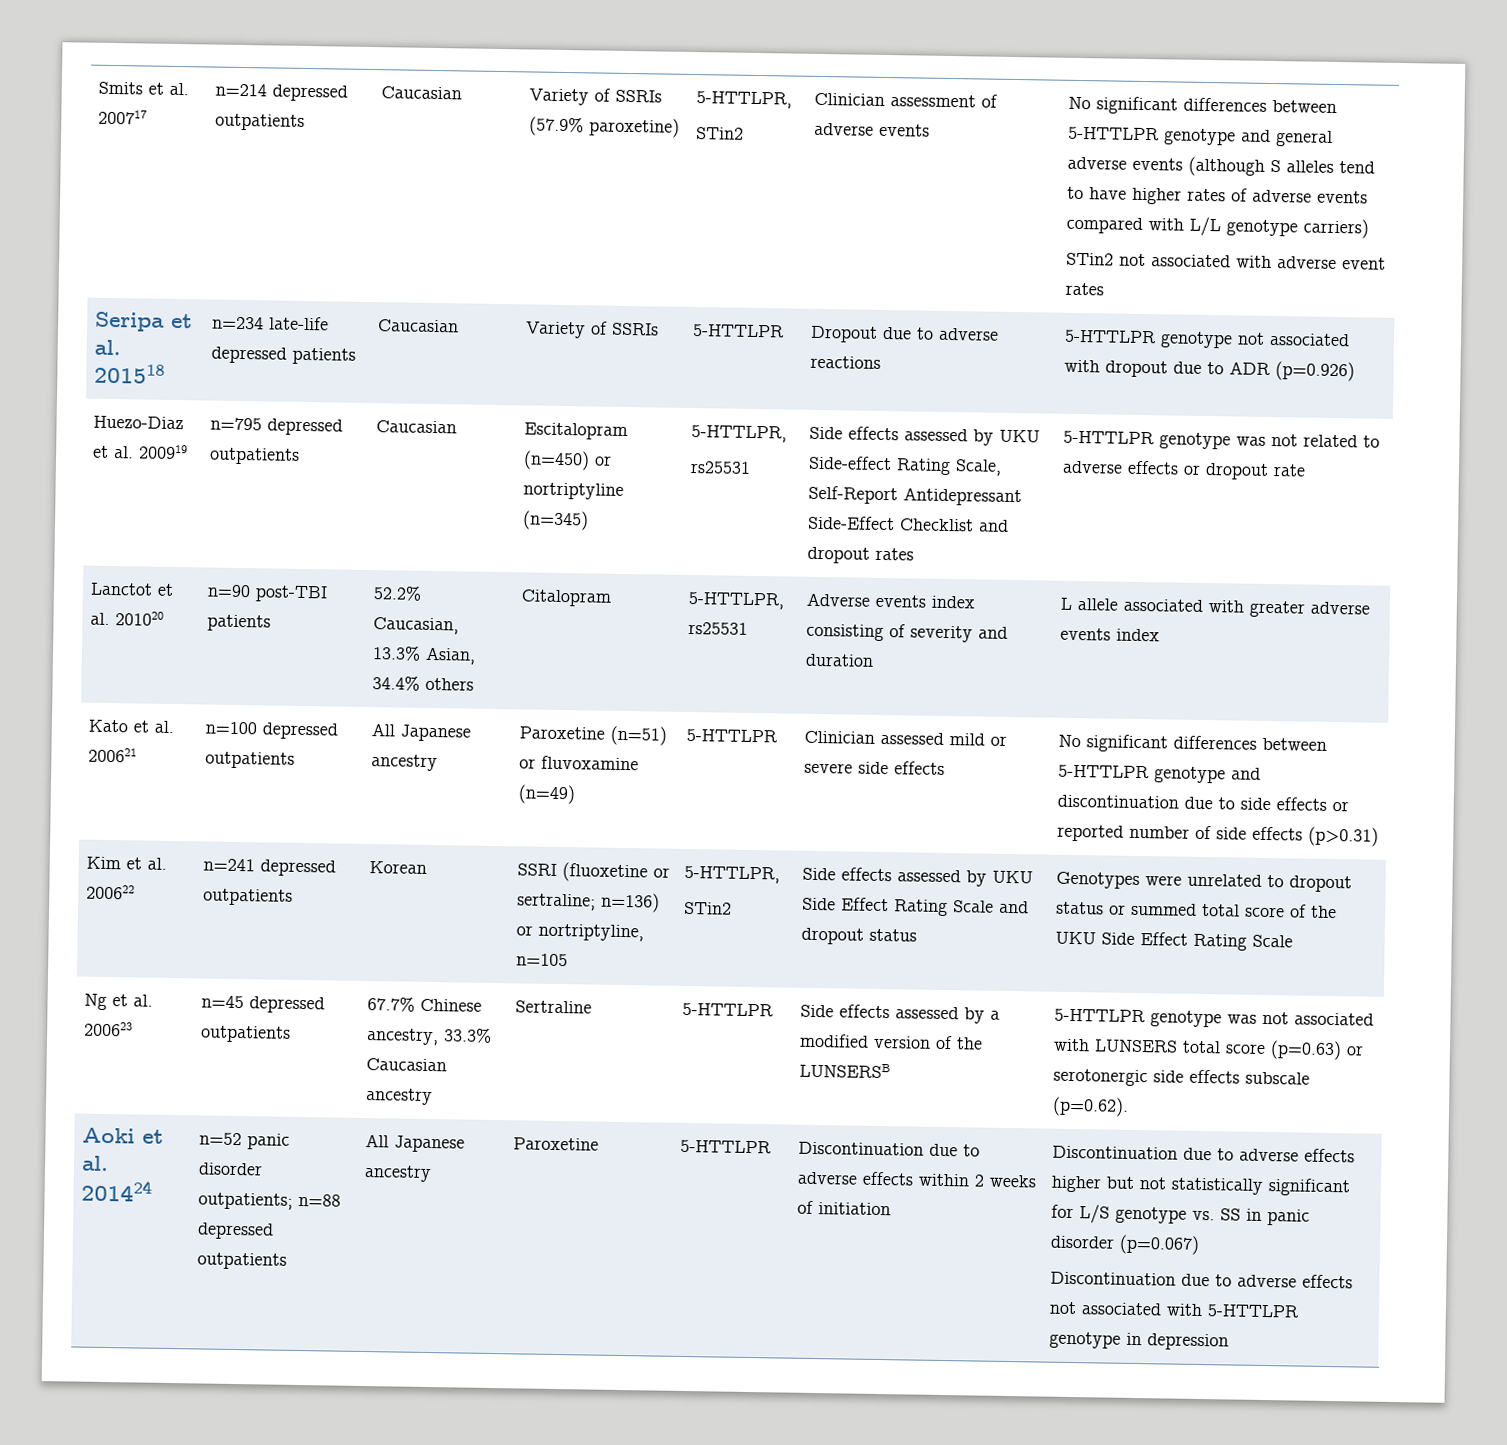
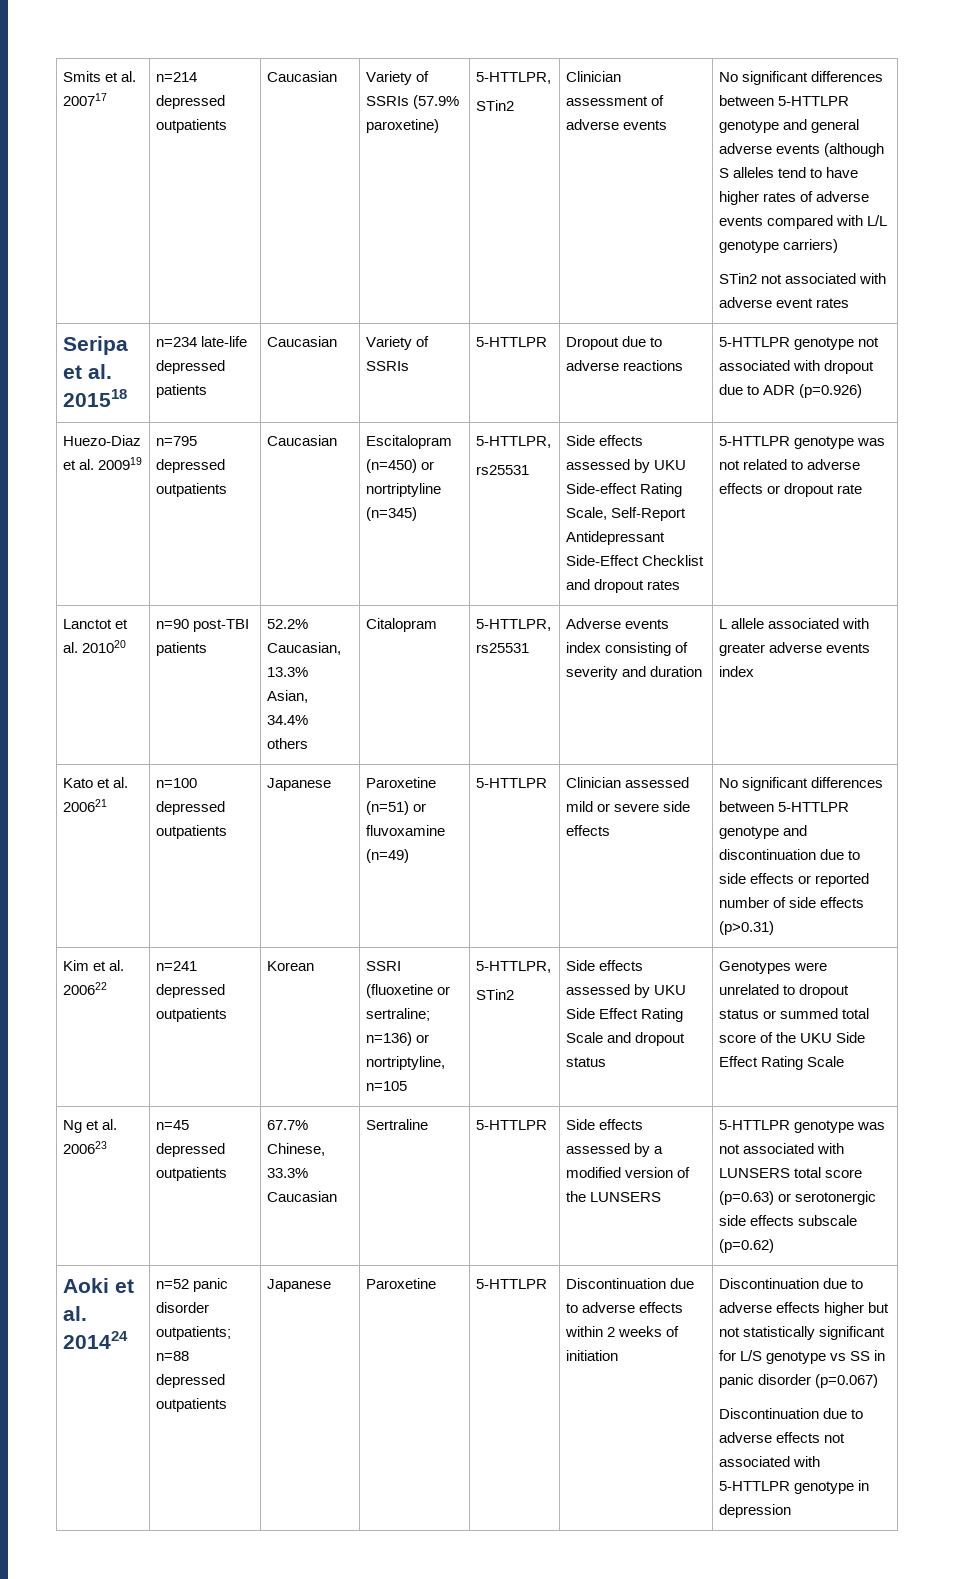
- n=100 depressed outpatients | All Japanese ancestry
+ n=100 depressed outpatients | Japanese
- 67.7% Chinese ancestry, 33.3% Caucasian ancestry
+ 67.7% Chinese, 33.3% Caucasian
- Side effects assessed by a modified version of the LUNSERSB
+ Side effects assessed by a modified version of the LUNSERS
- 5-HTTLPR genotype was not associated with LUNSERS total score (p=0.63) or serotonergic side effects subscale (p=0.62).
+ 5-HTTLPR genotype was not associated with LUNSERS total score (p=0.63) or serotonergic side effects subscale (p=0.62)
- n=52 panic disorder outpatients; n=88 depressed outpatients | All Japanese ancestry
+ n=52 panic disorder outpatients; n=88 depressed outpatients | Japanese
- Discontinuation due to adverse effects higher but not statistically significant for L/S genotype vs. SS in panic disorder (p=0.067)
+ Discontinuation due to adverse effects higher but not statistically significant for L/S genotype vs SS in panic disorder (p=0.067)

